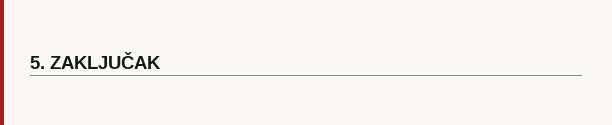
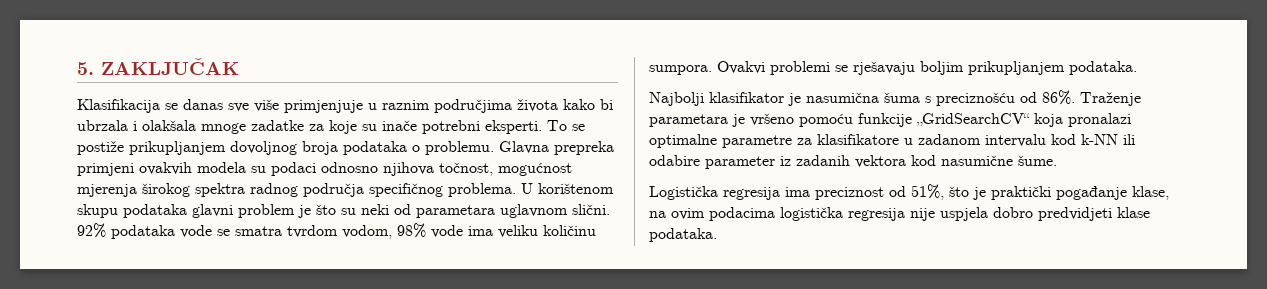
+ Klasifikacija se danas sve više primjenjuje u raznim područjima života kako bi ubrzala i olakšala mnoge zadatke za koje su inače potrebni eksperti. To se postiže prikupljanjem dovoljnog broja podataka o problemu. Glavna prepreka primjeni ovakvih modela su podaci odnosno njihova točnost, mogućnost mjerenja širokog spektra radnog područja specifičnog problema. U korištenom skupu podataka glavni problem je što su neki od parametara uglavnom slični. 92% podataka vode se smatra tvrdom vodom, 98% vode ima veliku količinu sumpora. Ovakvi problemi se rješavaju boljim prikupljanjem podataka.
+ Najbolji klasifikator je nasumična šuma s preciznošću od 86%. Traženje parametara je vršeno pomoću funkcije „GridSearchCV“ koja pronalazi optimalne parametre za klasifikatore u zadanom intervalu kod k-NN ili odabire parameter iz zadanih vektora kod nasumične šume.
+ Logistička regresija ima preciznost od 51%, što je praktički pogađanje klase, na ovim podacima logistička regresija nije uspjela dobro predvidjeti klase podataka.

